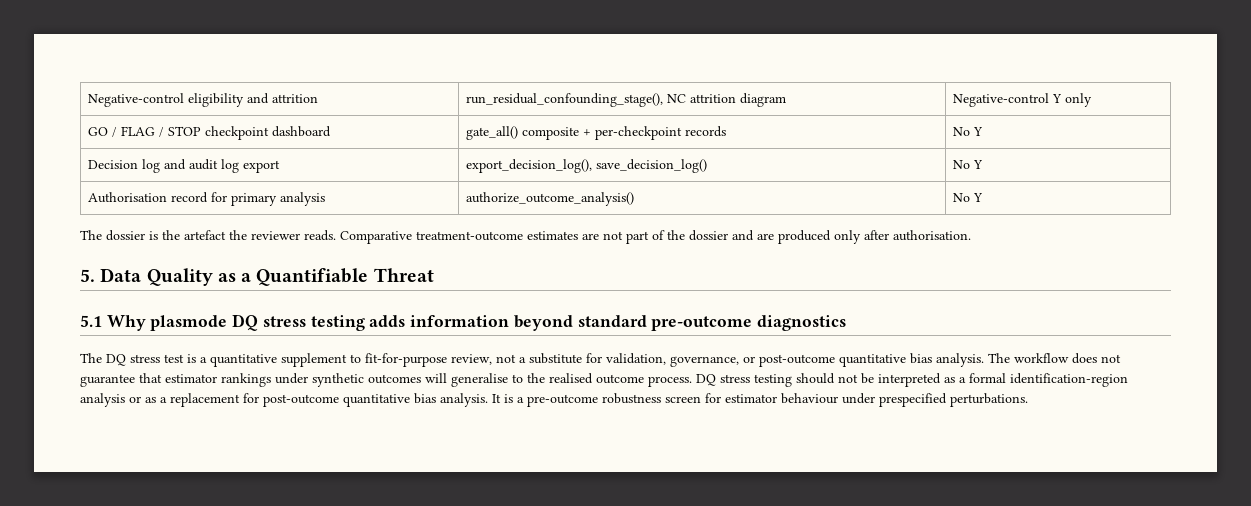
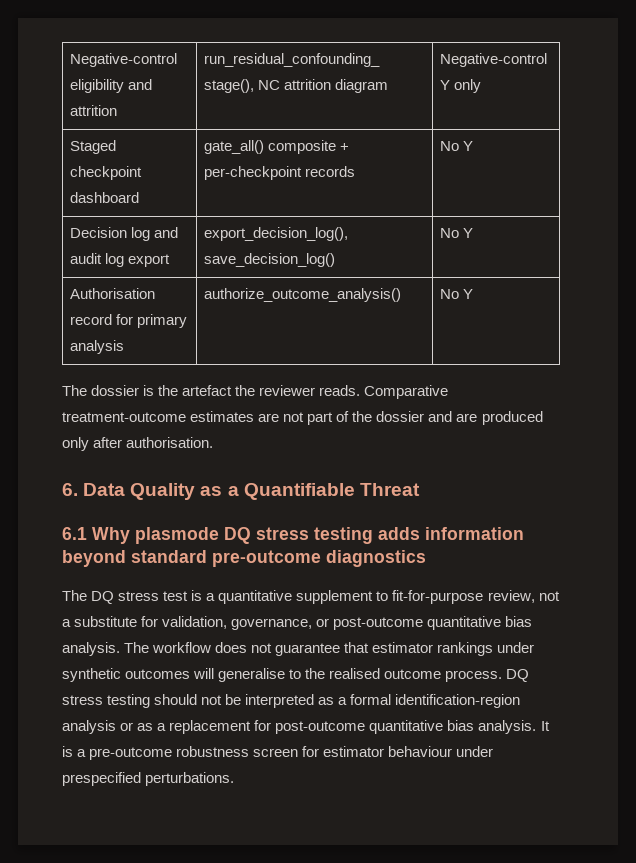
- GO / FLAG / STOP checkpoint dashboard | gate_all() composite + per-checkpoint records | No Y
+ Staged checkpoint dashboard | gate_all() composite + per-checkpoint records | No Y
- 5. Data Quality as a Quantifiable Threat
+ 6. Data Quality as a Quantifiable Threat
- 5.1 Why plasmode DQ stress testing adds information beyond standard pre-outcome diagnostics
+ 6.1 Why plasmode DQ stress testing adds information beyond standard pre-outcome diagnostics

